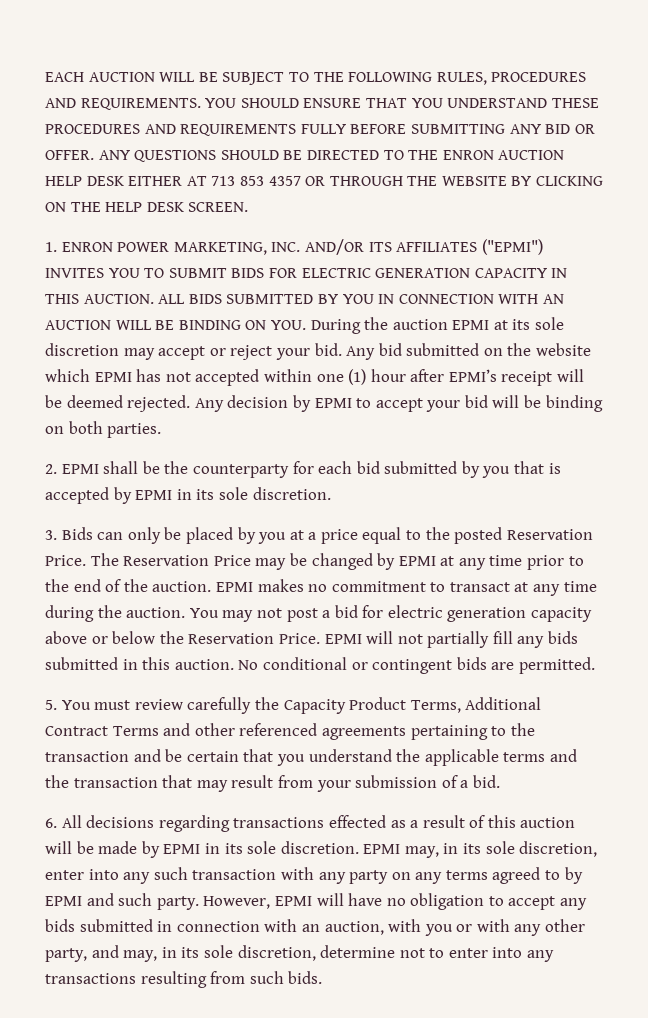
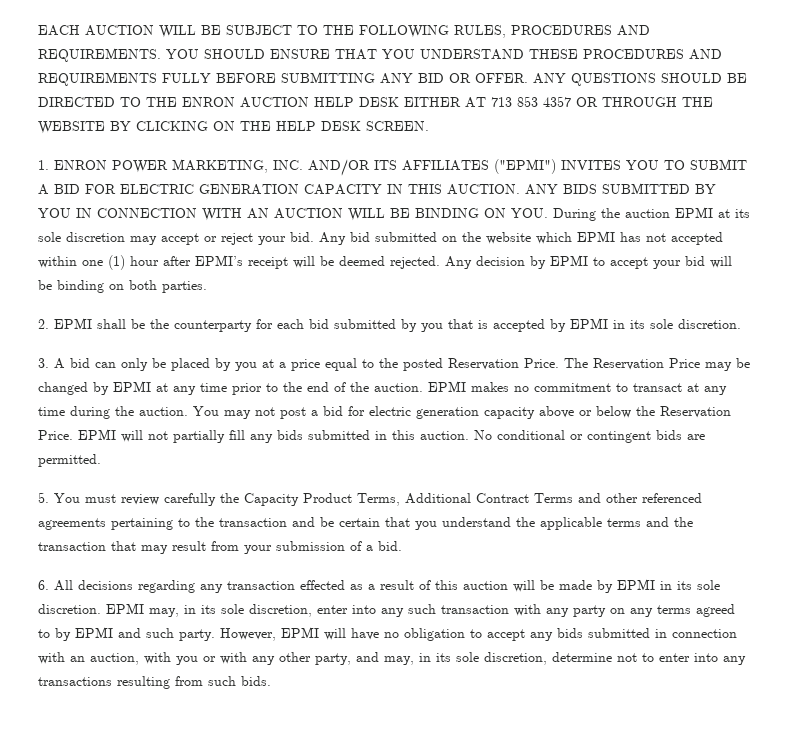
- 1. ENRON POWER MARKETING, INC. AND/OR ITS AFFILIATES ("EPMI") INVITES YOU TO SUBMIT BIDS FOR ELECTRIC GENERATION CAPACITY IN THIS AUCTION.
+ 1. ENRON POWER MARKETING, INC. AND/OR ITS AFFILIATES ("EPMI") INVITES YOU TO SUBMIT A BID FOR ELECTRIC GENERATION CAPACITY IN THIS AUCTION.
- ALL BIDS SUBMITTED BY YOU IN CONNECTION WITH AN AUCTION WILL BE BINDING ON YOU. During the auction EPMI at its sole discretion may accept or reject your bid.
+ ANY BIDS SUBMITTED BY YOU IN CONNECTION WITH AN AUCTION WILL BE BINDING ON YOU. During the auction EPMI at its sole discretion may accept or reject your bid.
- 3. Bids can only be placed by you at a price equal to the posted Reservation Price.
+ 3. A bid can only be placed by you at a price equal to the posted Reservation Price.
- 6. All decisions regarding transactions effected as a result of this auction will be made by EPMI in its sole discretion.
+ 6. All decisions regarding any transaction effected as a result of this auction will be made by EPMI in its sole discretion.

